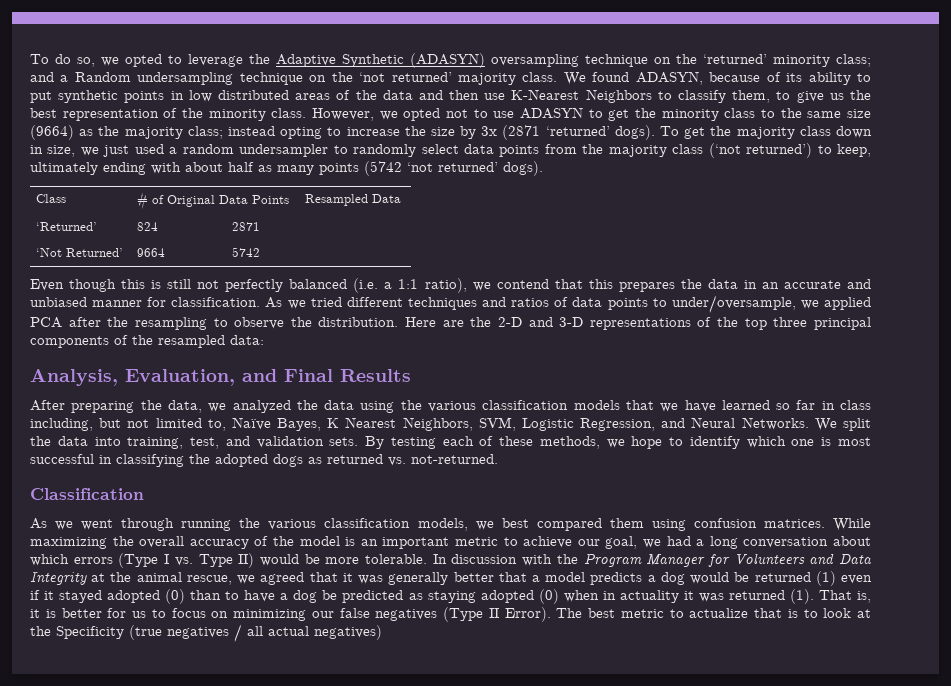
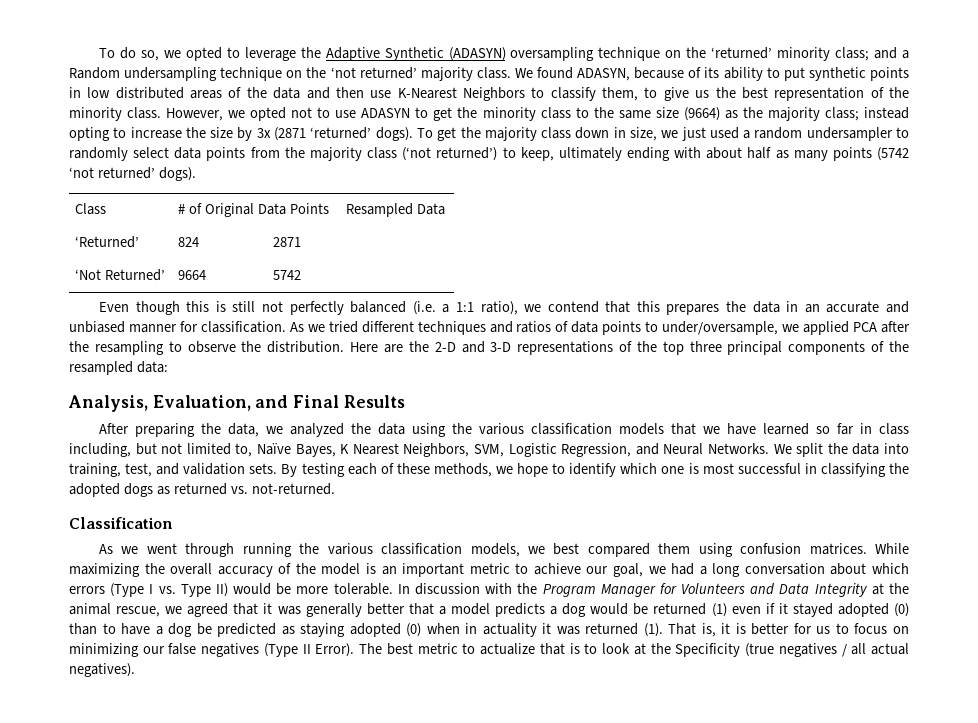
- The best metric to actualize that is to look at the Specificity (true negatives / all actual negatives)
+ The best metric to actualize that is to look at the Specificity (true negatives / all actual negatives).

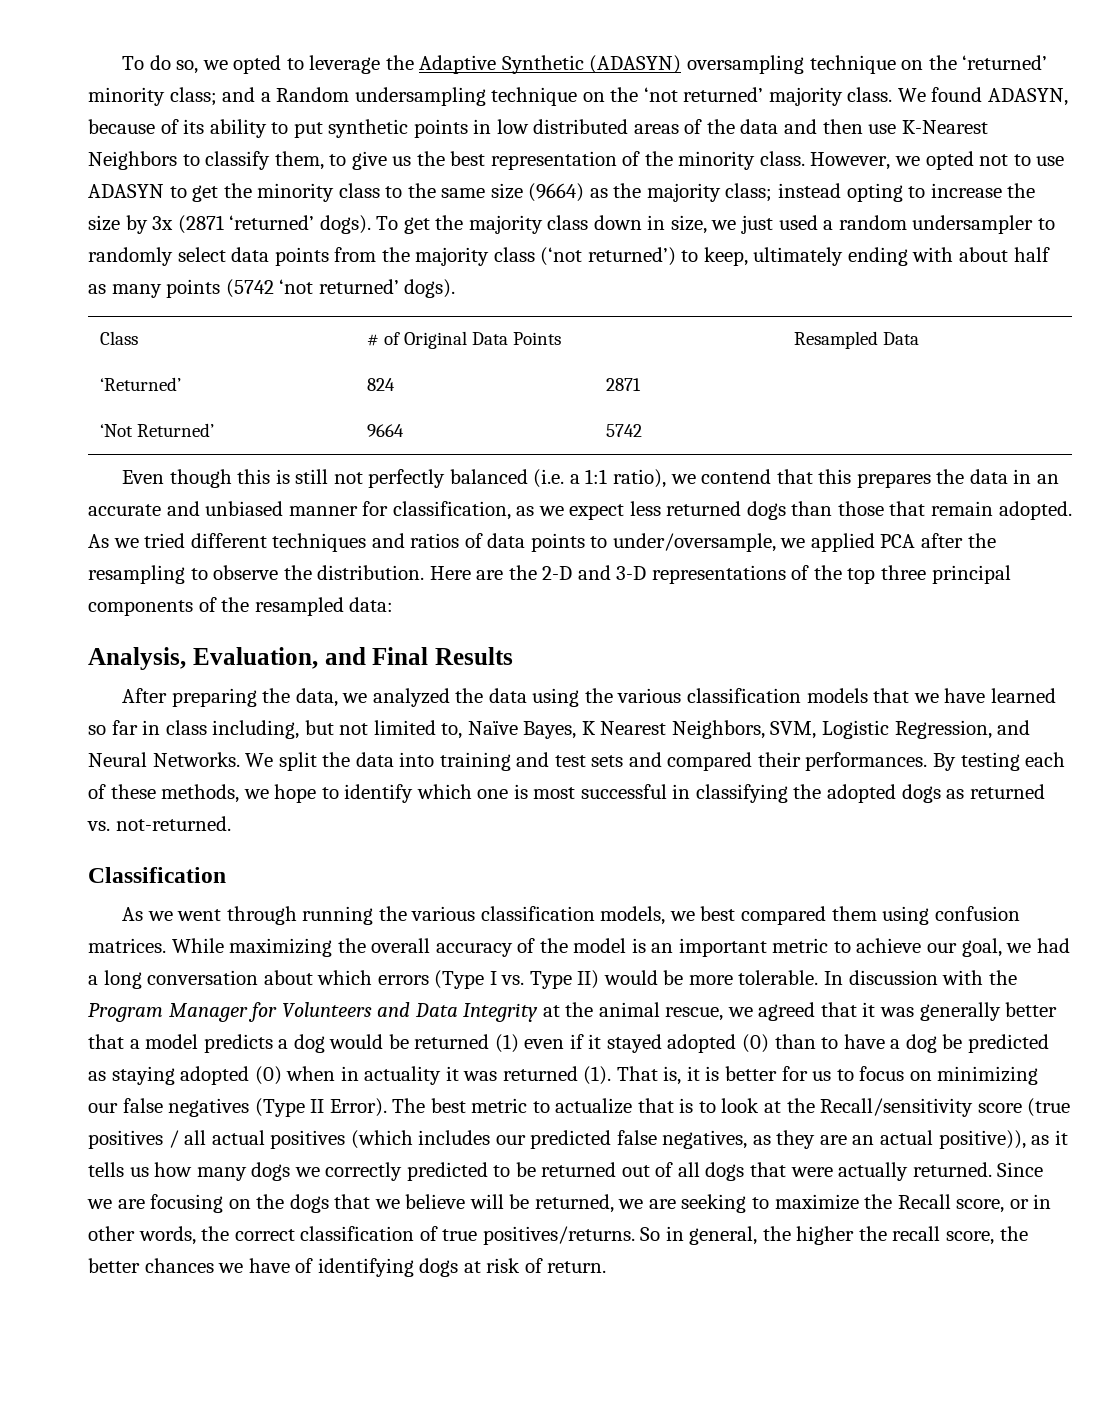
- Even though this is still not perfectly balanced (i.e. a 1:1 ratio), we contend that this prepares the data in an accurate and unbiased manner for classification.
+ Even though this is still not perfectly balanced (i.e. a 1:1 ratio), we contend that this prepares the data in an accurate and unbiased manner for classification, as we expect less returned dogs than those that remain adopted.
- We split the data into training, test, and validation sets.
+ We split the data into training and test sets and compared their performances.
- The best metric to actualize that is to look at the Specificity (true negatives / all actual negatives).
+ The best metric to actualize that is to look at the Recall/sensitivity score (true positives / all actual positives (which includes our predicted false negatives, as they are an actual positive)), as it tells us how many dogs we correctly predicted to be returned out of all dogs that were actually returned. Since we are focusing on the dogs that we believe will be returned, we are seeking to maximize the Recall score, or in other words, the correct classification of true positives/returns. So in general, the higher the recall score, the better chances we have of identifying dogs at risk of return.

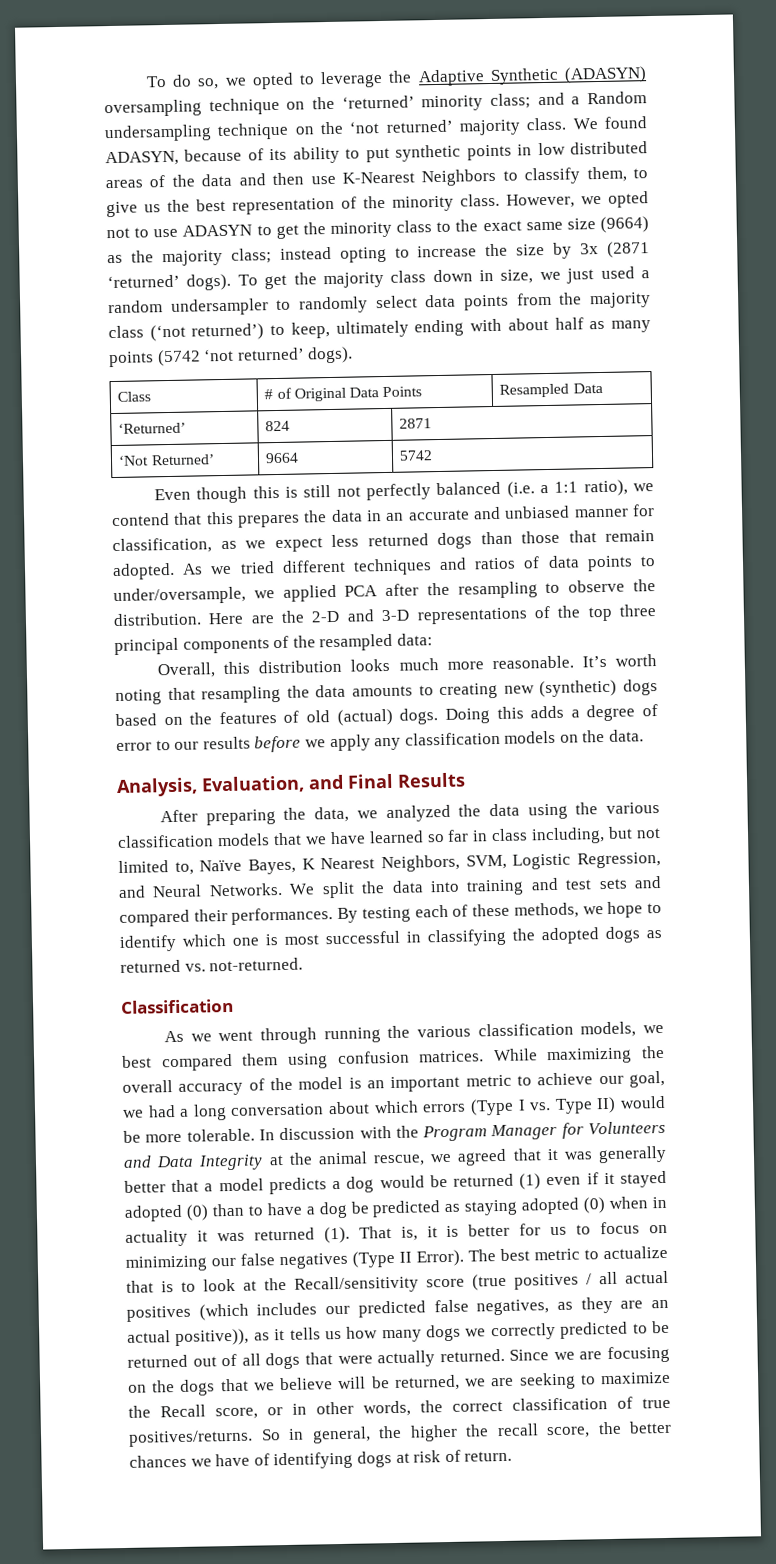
- However, we opted not to use ADASYN to get the minority class to the same size (9664) as the majority class; instead opting to increase the size by 3x (2871 ‘returned’ dogs).
+ However, we opted not to use ADASYN to get the minority class to the exact same size (9664) as the majority class; instead opting to increase the size by 3x (2871 ‘returned’ dogs).
+ Overall, this distribution looks much more reasonable. It’s worth noting that resampling the data amounts to creating new (synthetic) dogs based on the features of old (actual) dogs. Doing this adds a degree of error to our results before we apply any classification models on the data.

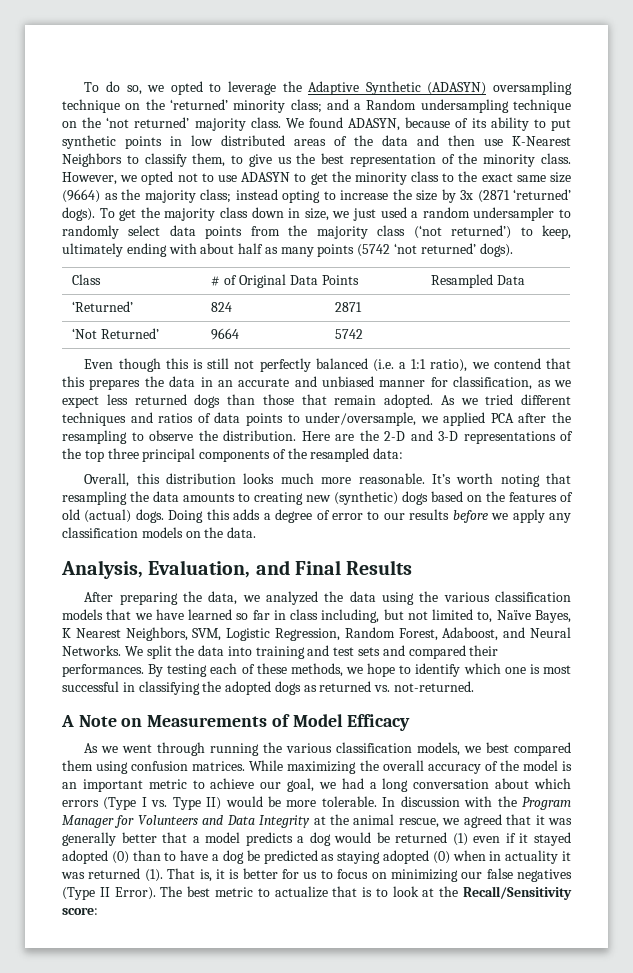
- After preparing the data, we analyzed the data using the various classification models that we have learned so far in class including, but not limited to, Naïve Bayes, K Nearest Neighbors, SVM, Logistic Regression, and Neural Networks.
+ After preparing the data, we analyzed the data using the various classification models that we have learned so far in class including, but not limited to, Naïve Bayes, K Nearest Neighbors, SVM, Logistic Regression, Random Forest, Adaboost, and Neural Networks.
- Classification
+ A Note on Measurements of Model Efficacy
- The best metric to actualize that is to look at the Recall/sensitivity score (true positives / all actual positives (which includes our predicted false negatives, as they are an actual positive)), as it tells us how many dogs we correctly predicted to be returned out of all dogs that were actually returned. Since we are focusing on the dogs that we believe will be returned, we are seeking to maximize the Recall score, or in other words, the correct classification of true positives/returns. So in general, the higher the recall score, the better chances we have of identifying dogs at risk of return.
+ The best metric to actualize that is to look at the Recall/Sensitivity score:

